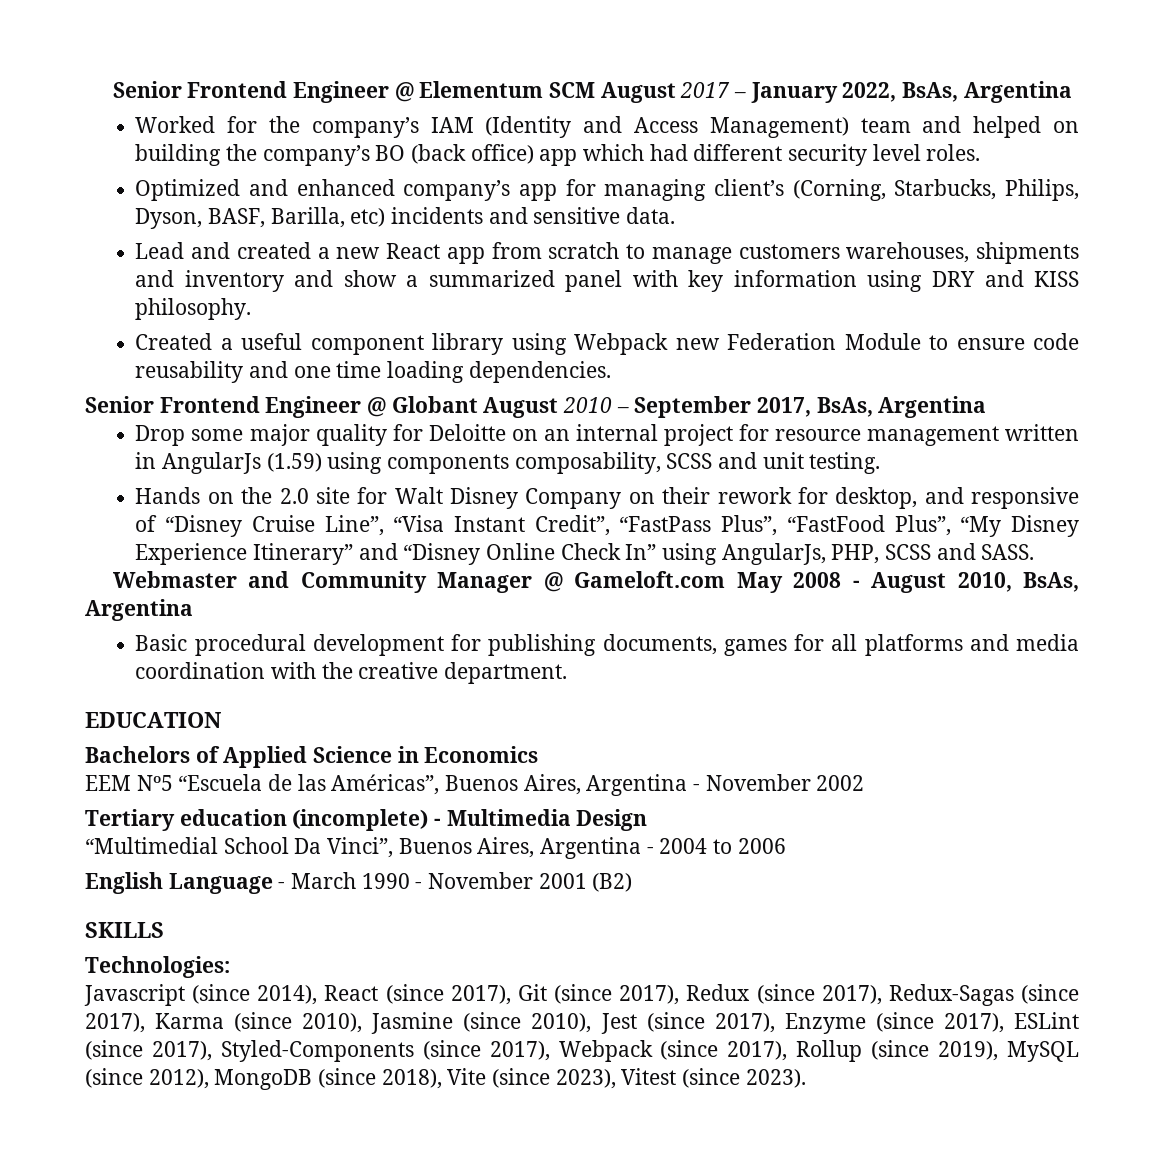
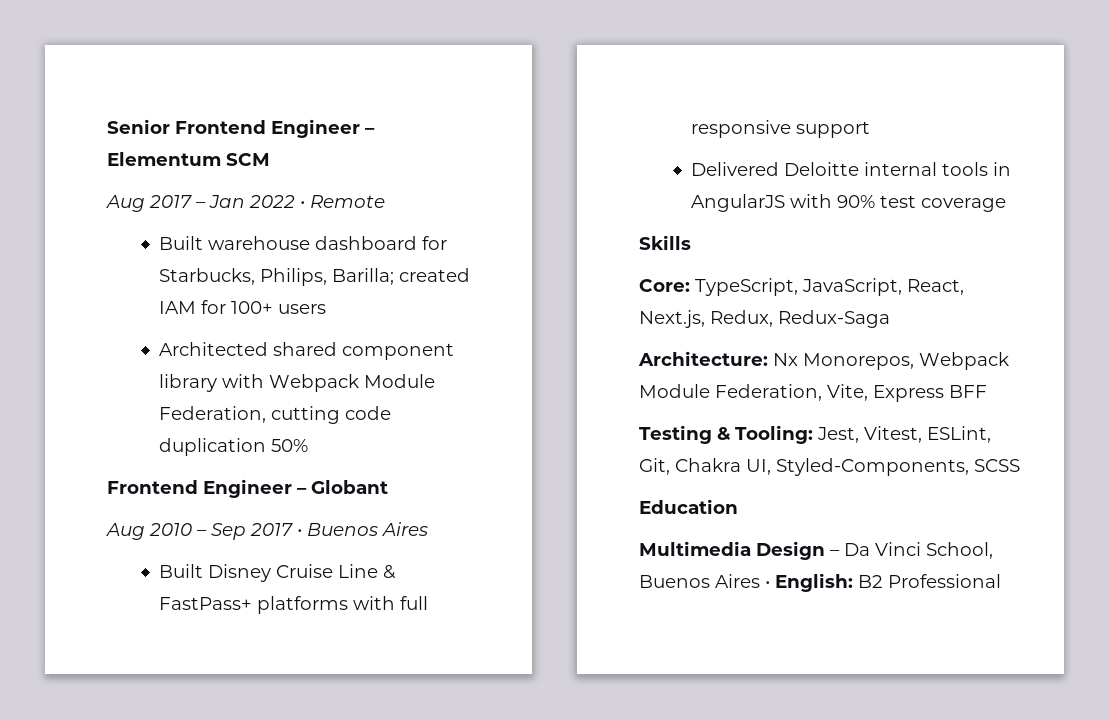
- Senior Frontend Engineer @ Elementum SCM August 2017 – January 2022, BsAs, Argentina
- Worked for the company’s IAM (Identity and Access Management) team and helped on building the company’s BO (back office) app which had different security level roles.
- Optimized and enhanced company’s app for managing client’s (Corning, Starbucks, Philips, Dyson, BASF, Barilla, etc) incidents and sensitive data.
- Lead and created a new React app from scratch to manage customers warehouses, shipments and inventory and show a summarized panel with key information using DRY and KISS philosophy.
- Created a useful component library using Webpack new Federation Module to ensure code reusability and one time loading dependencies.
- Senior Frontend Engineer @ Globant August 2010 – September 2017, BsAs, Argentina
- Drop some major quality for Deloitte on an internal project for resource management written in AngularJs (1.59) using components composability, SCSS and unit testing.
- Hands on the 2.0 site for Walt Disney Company on their rework for desktop, and responsive of “Disney Cruise Line”, “Visa Instant Credit”, “FastPass Plus”, “FastFood Plus”, “My Disney Experience Itinerary” and “Disney Online Check In” using AngularJs, PHP, SCSS and SASS.
- Webmaster and Community Manager @ Gameloft.com May 2008 - August 2010, BsAs, Argentina
- Basic procedural development for publishing documents, games for all platforms and media coordination with the creative department.
- EDUCATION
- Bachelors of Applied Science in Economics
- EEM Nº5 “Escuela de las Américas”, Buenos Aires, Argentina - November 2002
- Tertiary education (incomplete) - Multimedia Design
- “Multimedial School Da Vinci”, Buenos Aires, Argentina - 2004 to 2006
- English Language - March 1990 - November 2001 (B2)
- SKILLS
- Technologies:
- Javascript (since 2014), React (since 2017), Git (since 2017), Redux (since 2017), Redux-Sagas (since 2017), Karma (since 2010), Jasmine (since 2010), Jest (since 2017), Enzyme (since 2017), ESLint (since 2017), Styled-Components (since 2017), Webpack (since 2017), Rollup (since 2019), MySQL (since 2012), MongoDB (since 2018), Vite (since 2023), Vitest (since 2023).
+ Senior Frontend Engineer – Elementum SCM
+ Aug 2017 – Jan 2022 • Remote
+ Built warehouse dashboard for Starbucks, Philips, Barilla; created IAM for 100+ users
+ Architected shared component library with Webpack Module Federation, cutting code duplication 50%
+ Frontend Engineer – Globant
+ Aug 2010 – Sep 2017 • Buenos Aires
+ Built Disney Cruise Line & FastPass+ platforms with full responsive support
+ Delivered Deloitte internal tools in AngularJS with 90% test coverage
+ Skills
+ Core: TypeScript, JavaScript, React, Next.js, Redux, Redux-Saga
+ Architecture: Nx Monorepos, Webpack Module Federation, Vite, Express BFF
+ Testing & Tooling: Jest, Vitest, ESLint, Git, Chakra UI, Styled-Components, SCSS
+ Education
+ Multimedia Design – Da Vinci School, Buenos Aires • English: B2 Professional

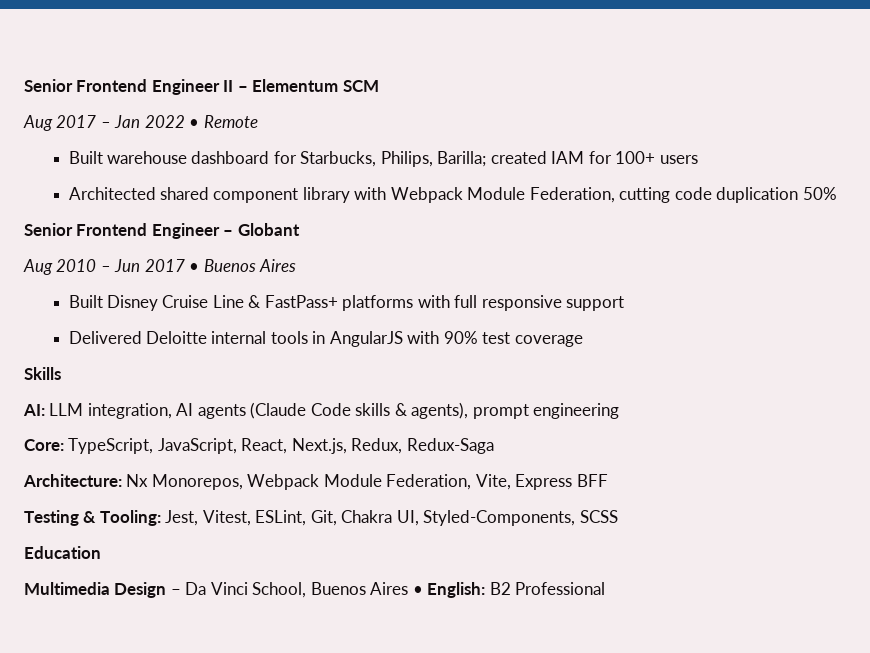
- Senior Frontend Engineer – Elementum SCM
+ Senior Frontend Engineer II – Elementum SCM
- Frontend Engineer – Globant
+ Senior Frontend Engineer – Globant
- Aug 2010 – Sep 2017 • Buenos Aires
+ Aug 2010 – Jun 2017 • Buenos Aires
+ AI: LLM integration, AI agents (Claude Code skills & agents), prompt engineering

